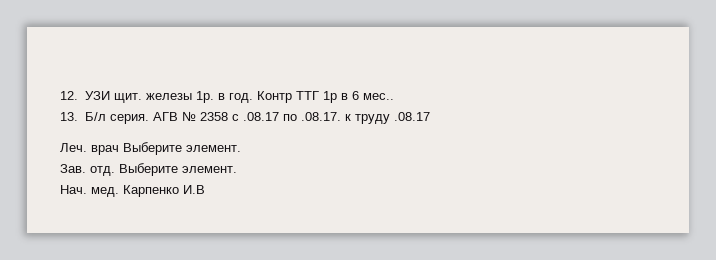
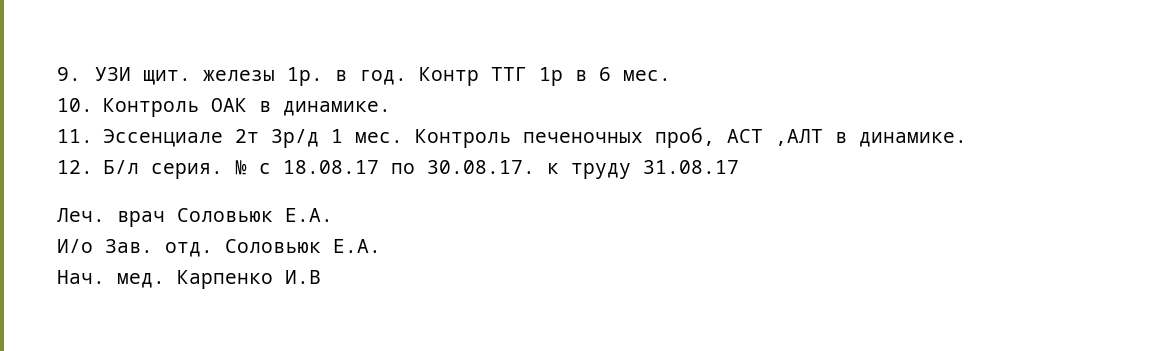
- 12. УЗИ щит. железы 1р. в год.
+ 9. УЗИ щит. железы 1р. в год.
- Контр ТТГ 1р в 6 мес..
- 13. Б/л серия. АГВ № 2358 с .08.17 по .08.17. к труду .08.17
+ Контр ТТГ 1р в 6 мес.
+ 10. Контроль ОАК в динамике.
+ 11. Эссенциале 2т 3р/д 1 мес. Контроль печеночных проб, АСТ ,АЛТ в динамике.
+ 12. Б/л серия. № с 18.08.17 по 30.08.17. к труду 31.08.17
- Леч. врач Выберите элемент.
- Зав. отд. Выберите элемент.
+ Леч. врач Соловьюк Е.А.
+ И/о Зав. отд. Соловьюк Е.А.

